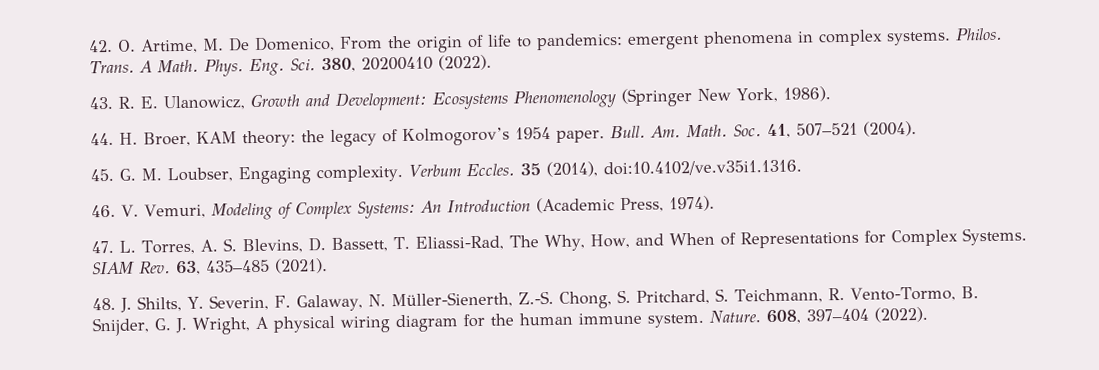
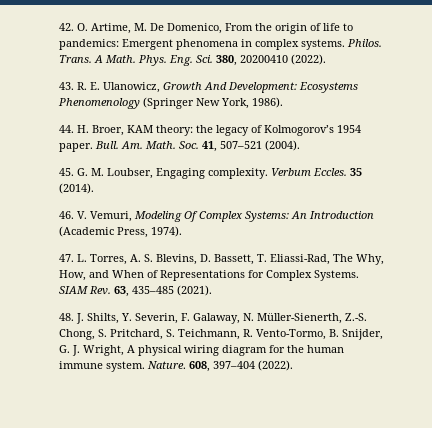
- 42. O. Artime, M. De Domenico, From the origin of life to pandemics: emergent phenomena in complex systems.
+ 42. O. Artime, M. De Domenico, From the origin of life to pandemics: Emergent phenomena in complex systems.
- 43. R. E. Ulanowicz, Growth and Development: Ecosystems Phenomenology (Springer New York, 1986).
+ 43. R. E. Ulanowicz, Growth And Development: Ecosystems Phenomenology (Springer New York, 1986).
- 35 (2014), doi:10.4102/ve.v35i1.1316.
+ 35 (2014).
- 46. V. Vemuri, Modeling of Complex Systems: An Introduction (Academic Press, 1974).
+ 46. V. Vemuri, Modeling Of Complex Systems: An Introduction (Academic Press, 1974).

